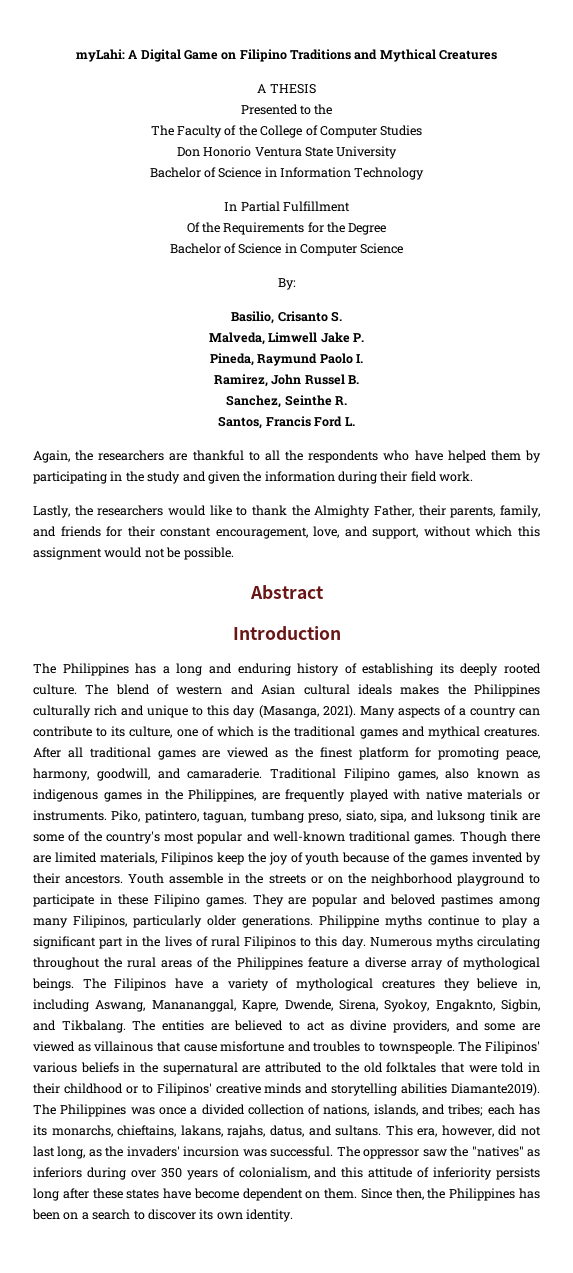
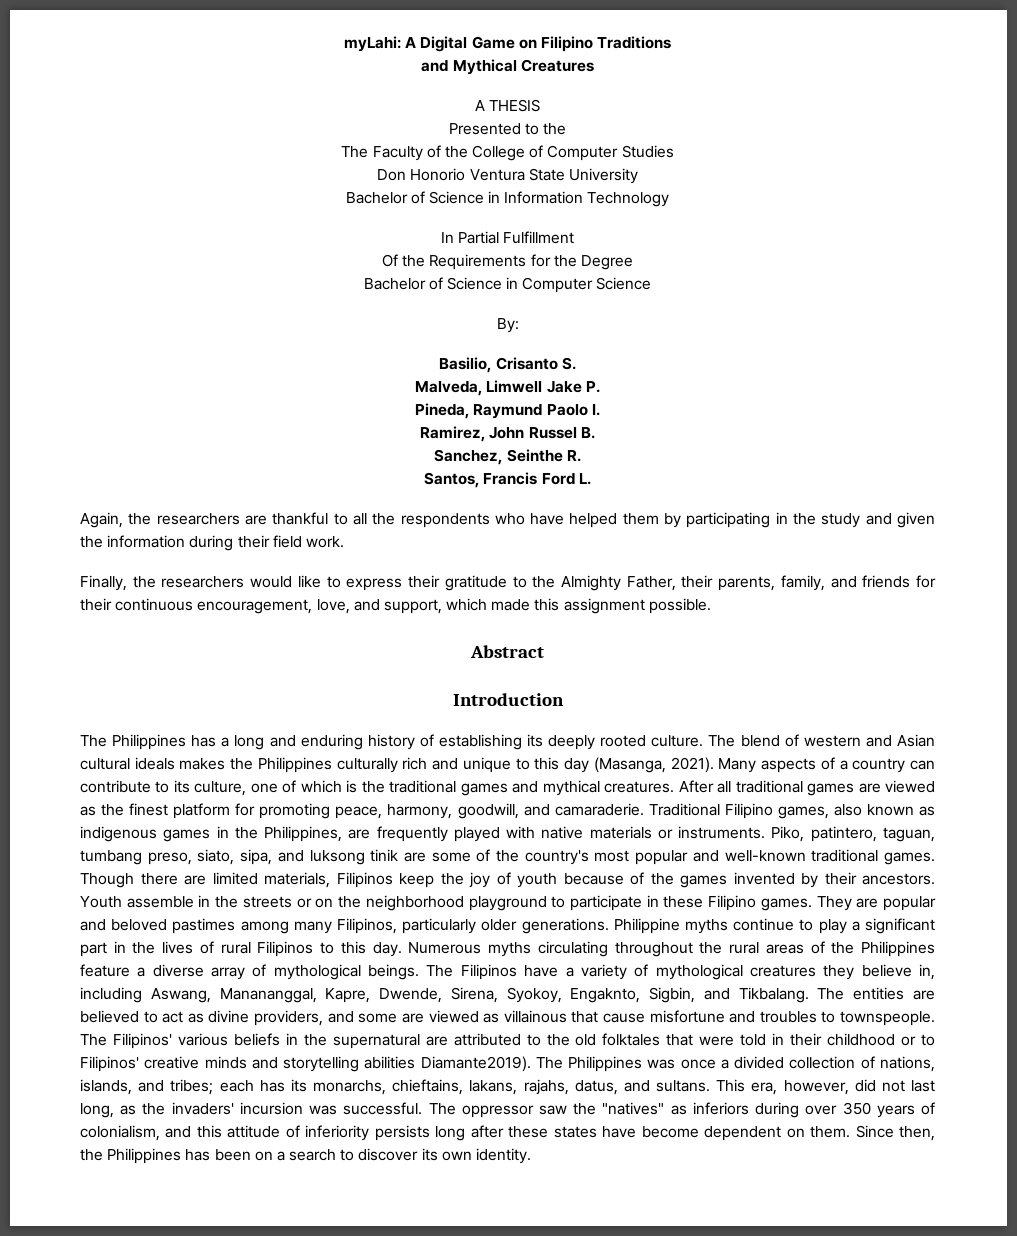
- myLahi: A Digital Game on Filipino Traditions and Mythical Creatures
+ myLahi: A Digital Game on Filipino Traditions
+ and Mythical Creatures
- Lastly, the researchers would like to thank the Almighty Father, their parents, family, and friends for their constant encouragement, love, and support, without which this assignment would not be possible.
+ Finally, the researchers would like to express their gratitude to the Almighty Father, their parents, family, and friends for their continuous encouragement, love, and support, which made this assignment possible.

